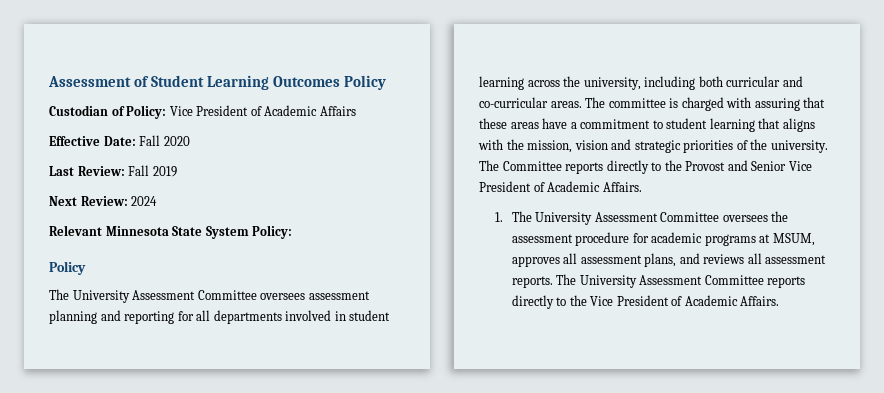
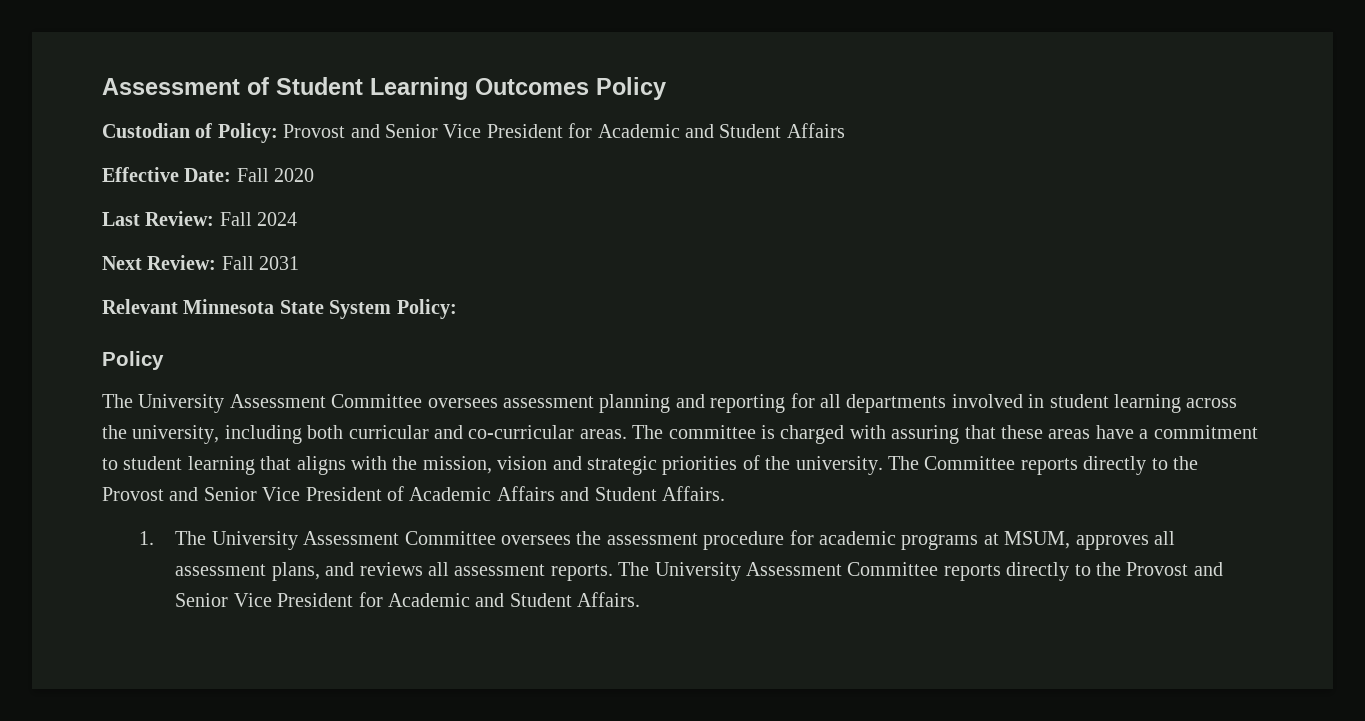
- Custodian of Policy: Vice President of Academic Affairs
+ Custodian of Policy: Provost and Senior Vice President for Academic and Student Affairs
- Last Review: Fall 2019
+ Last Review: Fall 2024
- Next Review: 2024
+ Next Review: Fall 2031
- The Committee reports directly to the Provost and Senior Vice President of Academic Affairs.
+ The Committee reports directly to the Provost and Senior Vice President of Academic Affairs and Student Affairs.
- The University Assessment Committee reports directly to the Vice President of Academic Affairs.
+ The University Assessment Committee reports directly to the Provost and Senior Vice President for Academic and Student Affairs.

